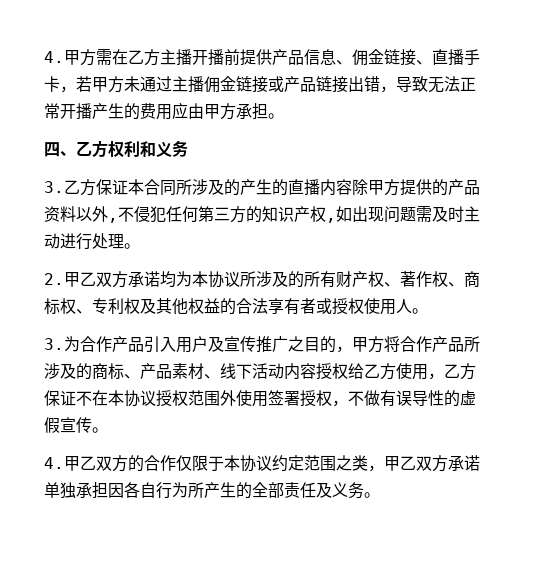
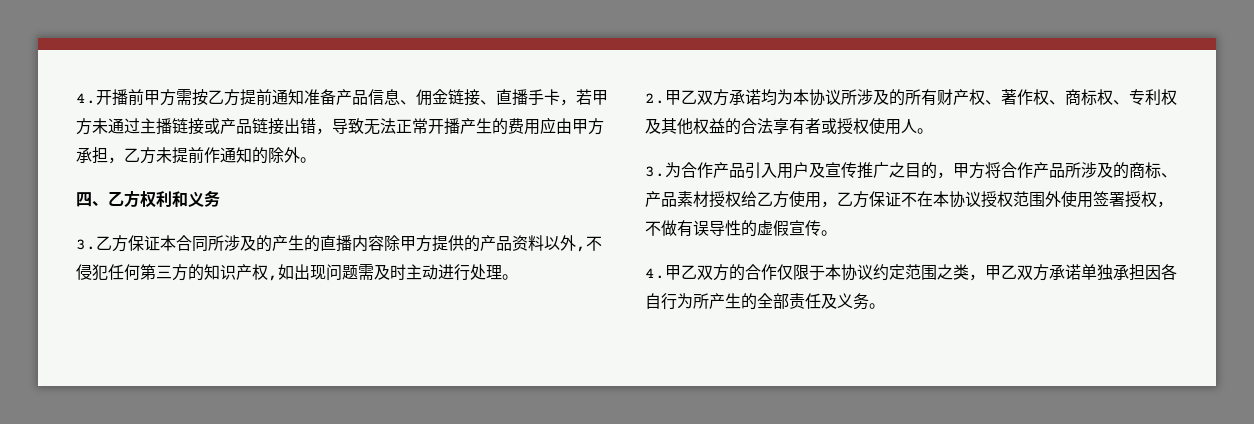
- 4.甲方需在乙方主播开播前提供产品信息、佣金链接、直播手卡，若甲方未通过主播佣金链接或产品链接出错，导致无法正常开播产生的费用应由甲方承担。
+ 4.开播前甲方需按乙方提前通知准备产品信息、佣金链接、直播手卡，若甲方未通过主播链接或产品链接出错，导致无法正常开播产生的费用应由甲方承担，乙方未提前作通知的除外。
- 3.为合作产品引入用户及宣传推广之目的，甲方将合作产品所涉及的商标、产品素材、线下活动内容授权给乙方使用，乙方保证不在本协议授权范围外使用签署授权，不做有误导性的虚假宣传。
+ 3.为合作产品引入用户及宣传推广之目的，甲方将合作产品所涉及的商标、产品素材授权给乙方使用，乙方保证不在本协议授权范围外使用签署授权，不做有误导性的虚假宣传。

